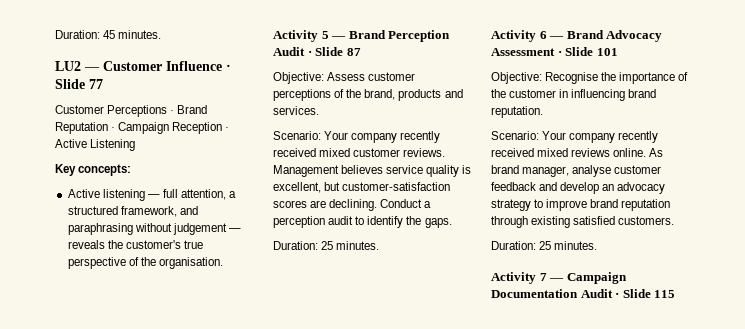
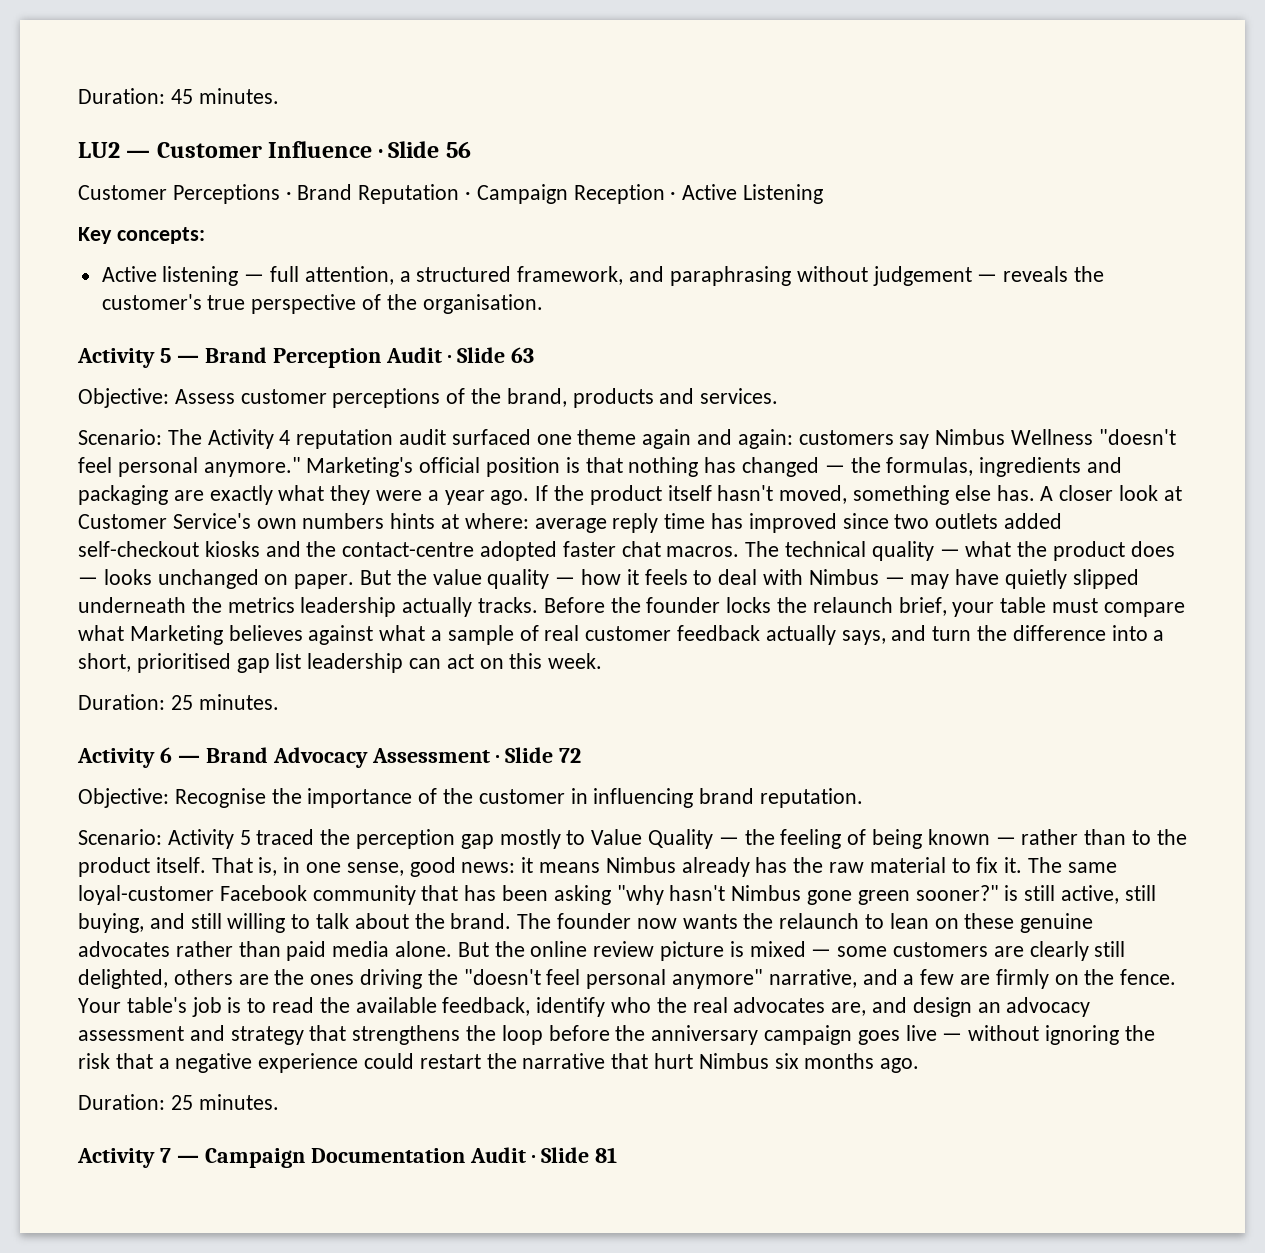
- LU2 — Customer Influence · Slide 77
+ LU2 — Customer Influence · Slide 56
- Activity 5 — Brand Perception Audit · Slide 87
+ Activity 5 — Brand Perception Audit · Slide 63
- Scenario: Your company recently received mixed customer reviews. Management believes service quality is excellent, but customer-satisfaction scores are declining. Conduct a perception audit to identify the gaps.
+ Scenario: The Activity 4 reputation audit surfaced one theme again and again: customers say Nimbus Wellness "doesn't feel personal anymore." Marketing's official position is that nothing has changed — the formulas, ingredients and packaging are exactly what they were a year ago. If the product itself hasn't moved, something else has. A closer look at Customer Service's own numbers hints at where: average reply time has improved since two outlets added self-checkout kiosks and the contact-centre adopted faster chat macros. The technical quality — what the product does — looks unchanged on paper. But the value quality — how it feels to deal with Nimbus — may have quietly slipped underneath the metrics leadership actually tracks. Before the founder locks the relaunch brief, your table must compare what Marketing believes against what a sample of real customer feedback actually says, and turn the difference into a short, prioritised gap list leadership can act on this week.
- Activity 6 — Brand Advocacy Assessment · Slide 101
+ Activity 6 — Brand Advocacy Assessment · Slide 72
- Scenario: Your company recently received mixed reviews online. As brand manager, analyse customer feedback and develop an advocacy strategy to improve brand reputation through existing satisfied customers.
+ Scenario: Activity 5 traced the perception gap mostly to Value Quality — the feeling of being known — rather than to the product itself. That is, in one sense, good news: it means Nimbus already has the raw material to fix it. The same loyal-customer Facebook community that has been asking "why hasn't Nimbus gone green sooner?" is still active, still buying, and still willing to talk about the brand. The founder now wants the relaunch to lean on these genuine advocates rather than paid media alone. But the online review picture is mixed — some customers are clearly still delighted, others are the ones driving the "doesn't feel personal anymore" narrative, and a few are firmly on the fence. Your table's job is to read the available feedback, identify who the real advocates are, and design an advocacy assessment and strategy that strengthens the loop before the anniversary campaign goes live — without ignoring the risk that a negative experience could restart the narrative that hurt Nimbus six months ago.
- Activity 7 — Campaign Documentation Audit · Slide 115
+ Activity 7 — Campaign Documentation Audit · Slide 81

